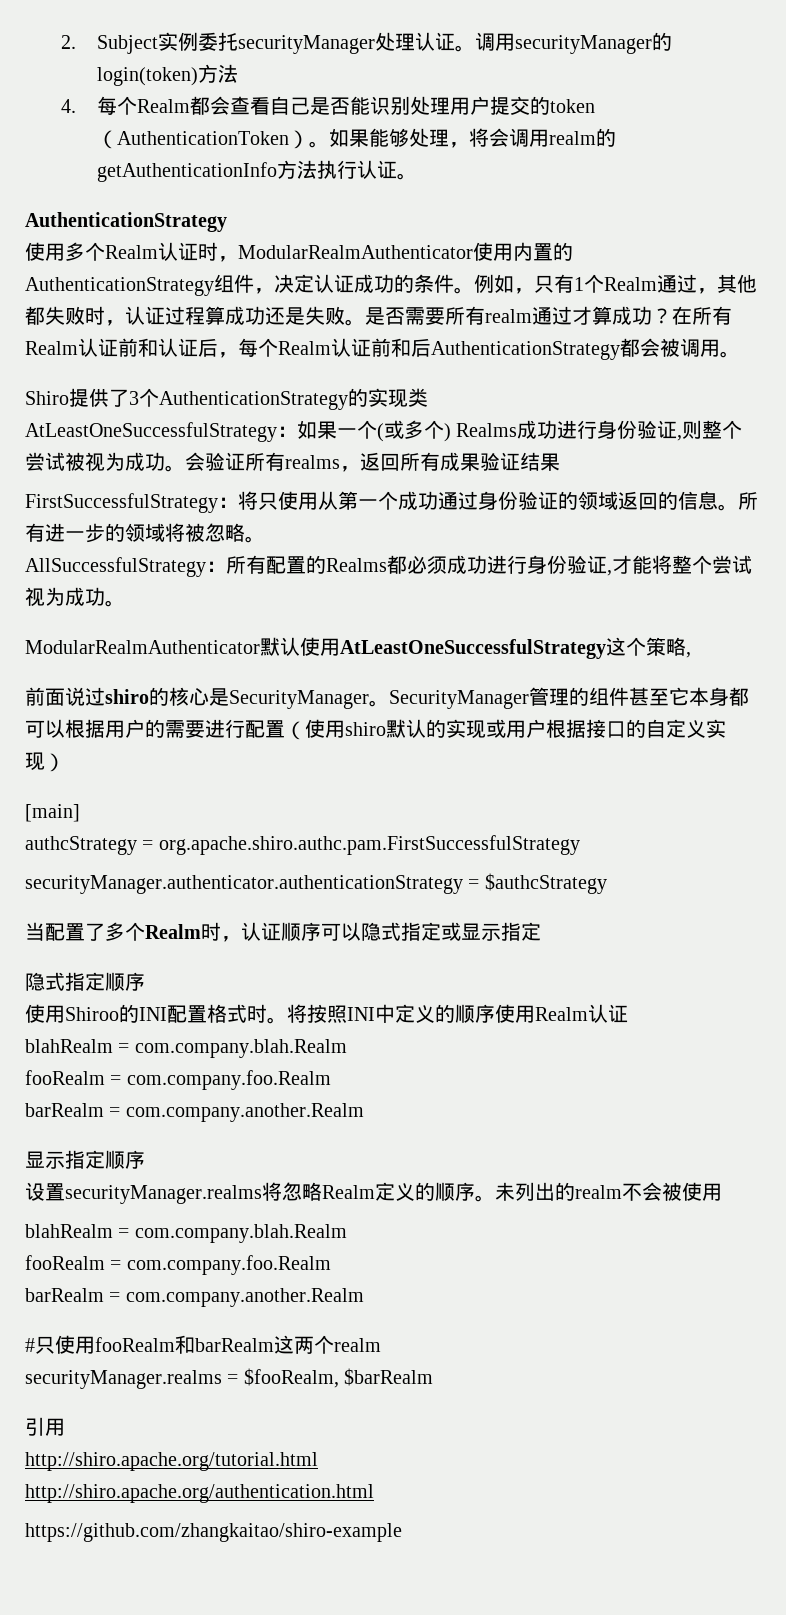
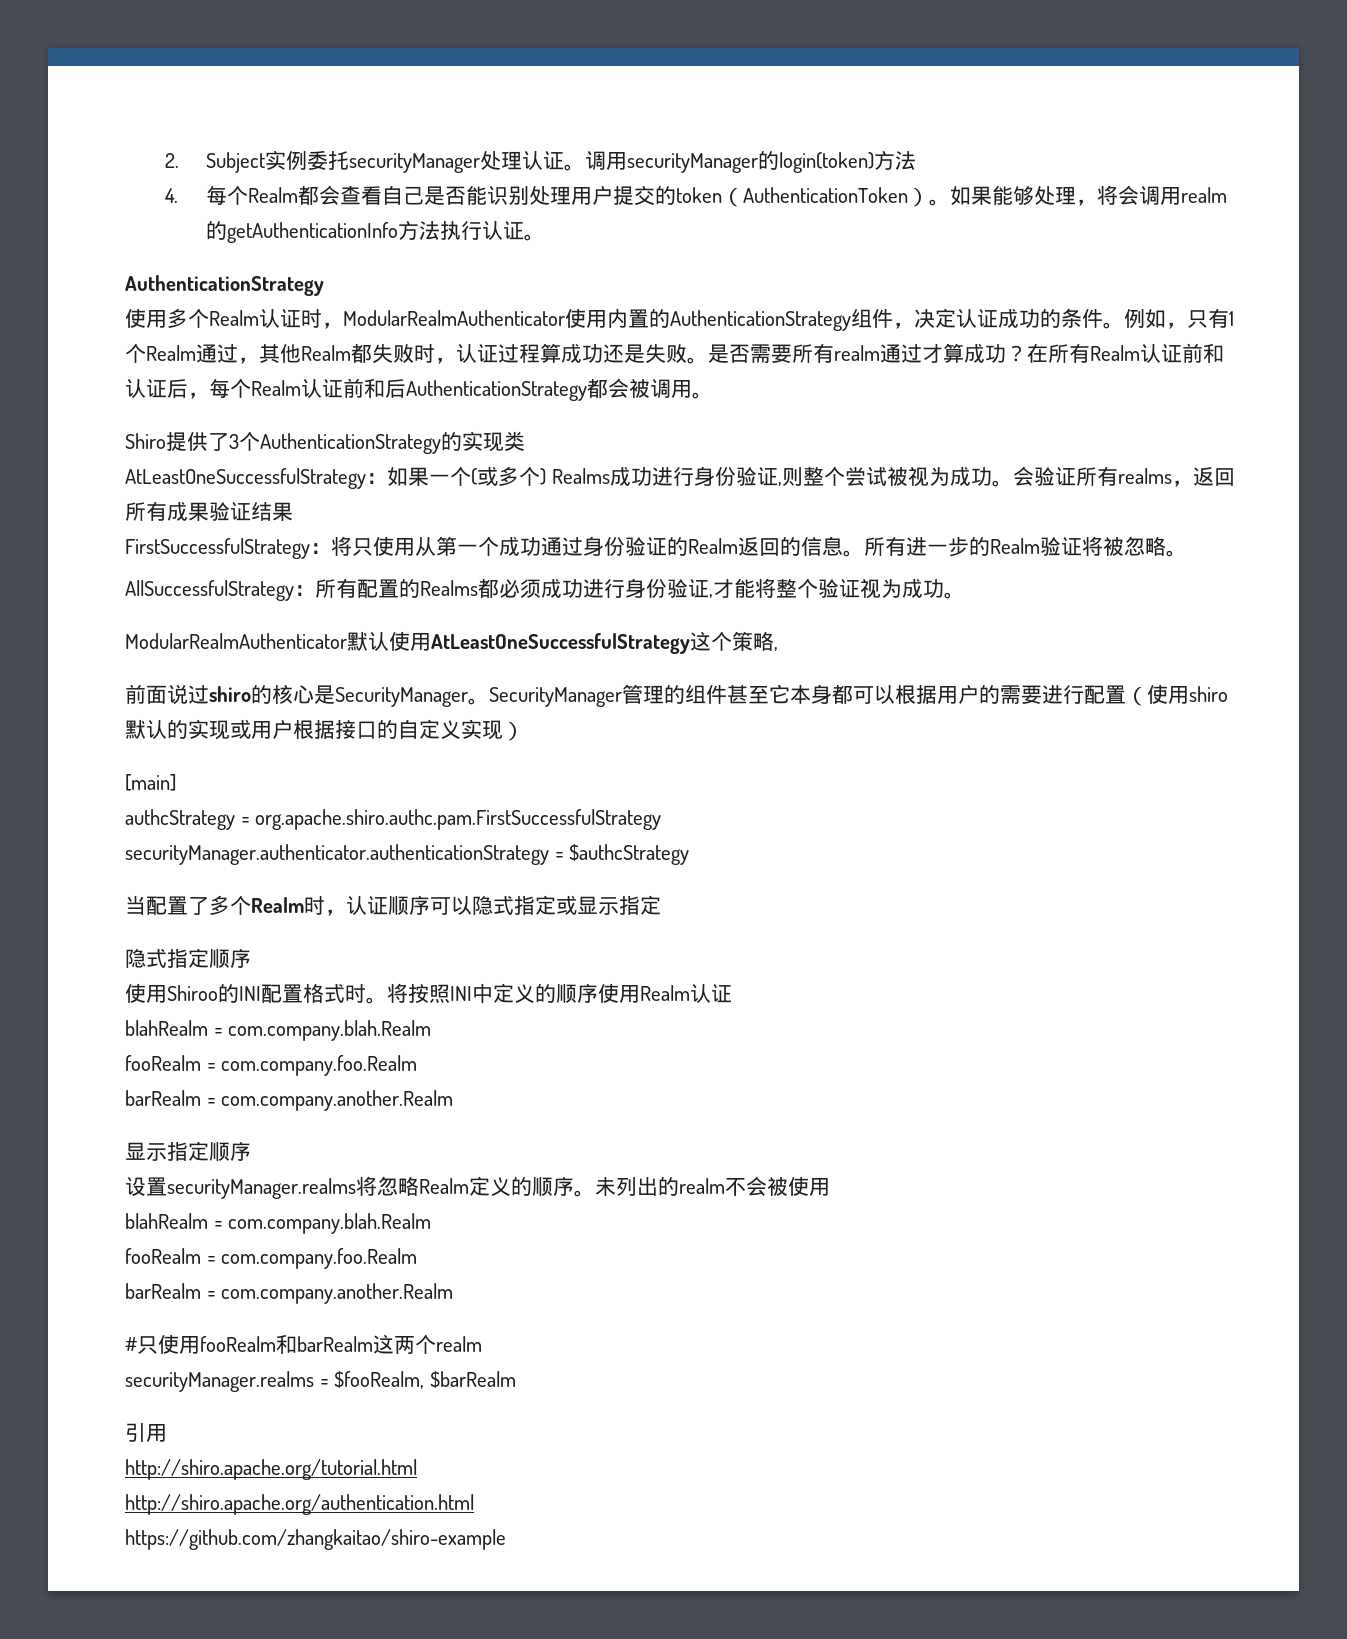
- 例如，只有1个Realm通过，其他都失败时，认证过程算成功还是失败。
+ 例如，只有1个Realm通过，其他Realm都失败时，认证过程算成功还是失败。
- FirstSuccessfulStrategy：将只使用从第一个成功通过身份验证的领域返回的信息。
+ FirstSuccessfulStrategy：将只使用从第一个成功通过身份验证的Realm返回的信息。
- 所有进一步的领域将被忽略。
+ 所有进一步的Realm验证将被忽略。
- AllSuccessfulStrategy：所有配置的Realms都必须成功进行身份验证,才能将整个尝试视为成功。
+ AllSuccessfulStrategy：所有配置的Realms都必须成功进行身份验证,才能将整个验证视为成功。

